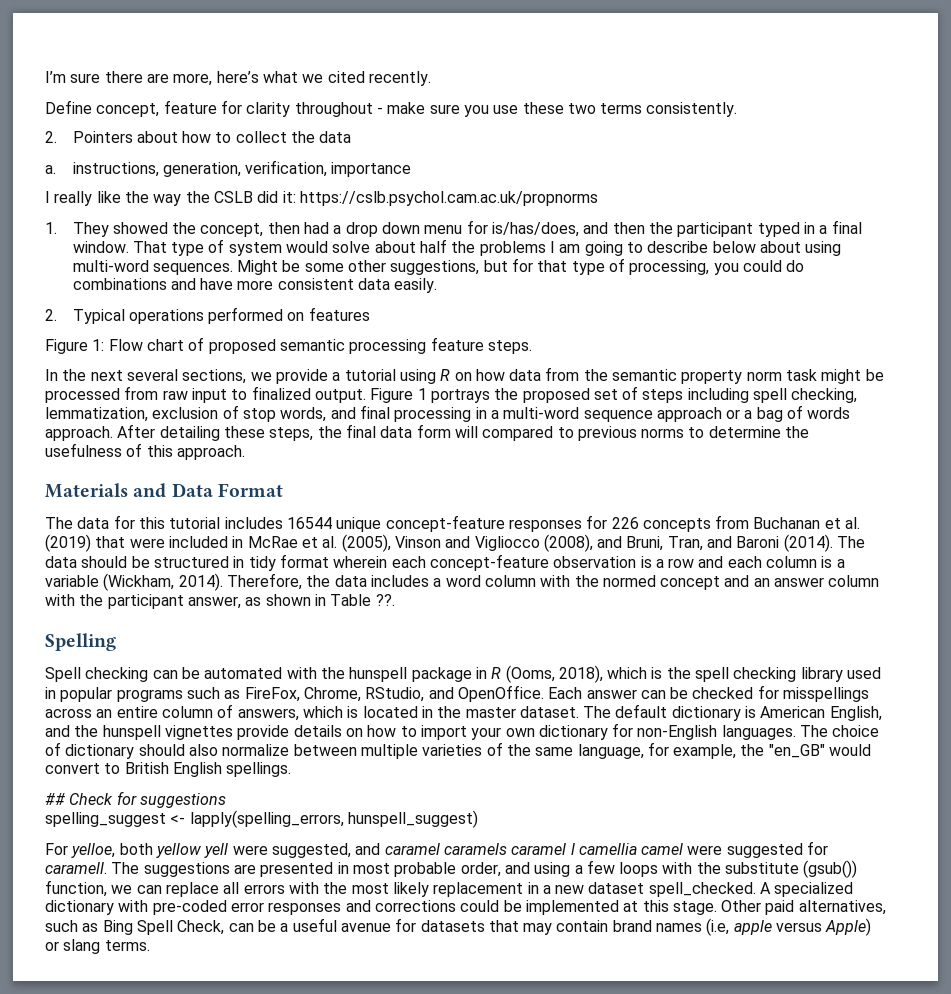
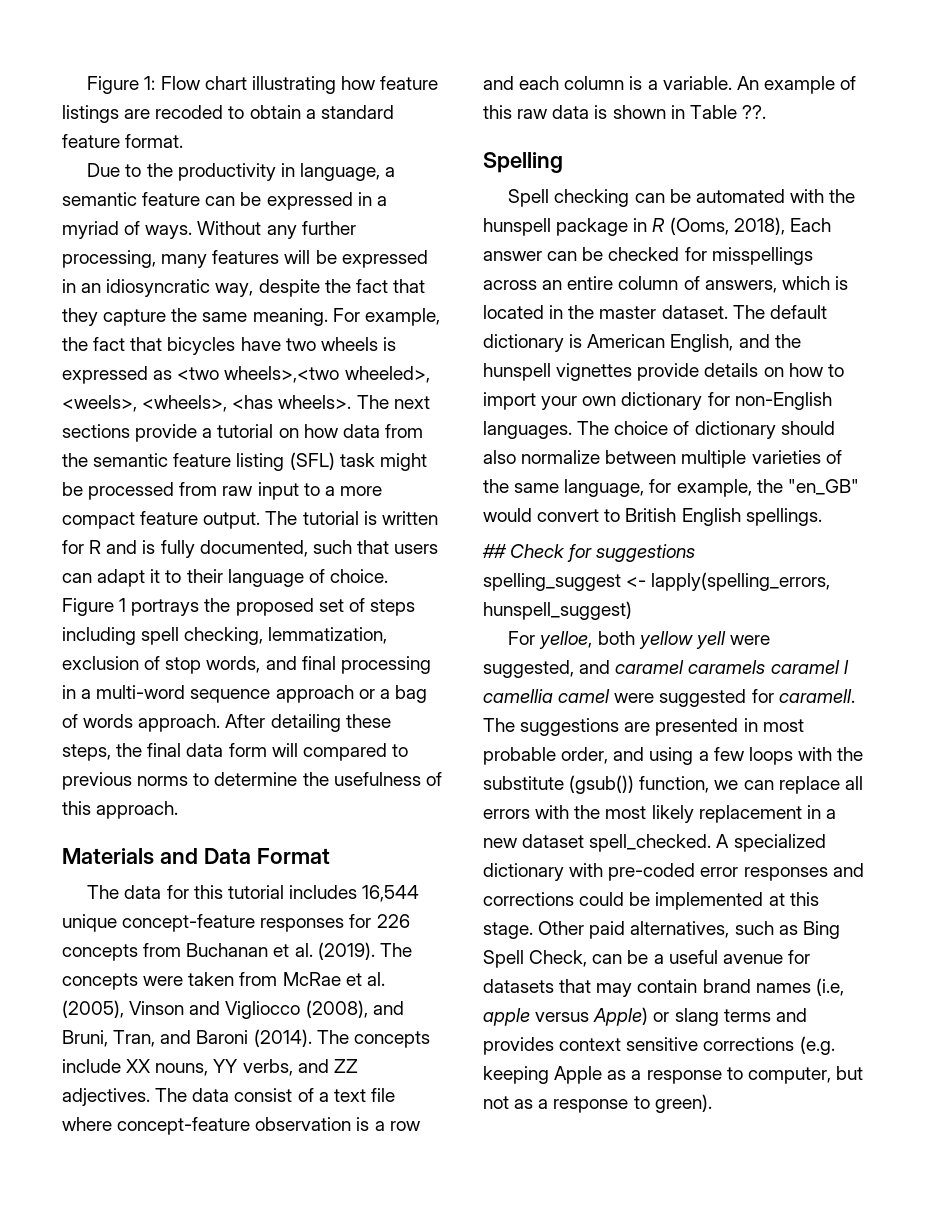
- I’m sure there are more, here’s what we cited recently.
- Define concept, feature for clarity throughout - make sure you use these two terms consistently.
- 2. Pointers about how to collect the data
- a. instructions, generation, verification, importance
- I really like the way the CSLB did it: https://cslb.psychol.cam.ac.uk/propnorms
- 1. They showed the concept, then had a drop down menu for is/has/does, and then the participant typed in a final window. That type of system would solve about half the problems I am going to describe below about using multi-word sequences. Might be some other suggestions, but for that type of processing, you could do combinations and have more consistent data easily.
- 2. Typical operations performed on features
- Figure 1: Flow chart of proposed semantic processing feature steps.
- In the next several sections, we provide a tutorial using R on how data from the semantic property norm task might be processed from raw input to finalized output.
+ Figure 1: Flow chart illustrating how feature listings are recoded to obtain a standard feature format.
+ Due to the productivity in language, a semantic feature can be expressed in a myriad of ways. Without any further processing, many features will be expressed in an idiosyncratic way, despite the fact that they capture the same meaning. For example, the fact that bicycles have two wheels is expressed as <two wheels>,<two wheeled>, <weels>, <wheels>, <has wheels>. The next sections provide a tutorial on how data from the semantic feature listing (SFL) task might be processed from raw input to a more compact feature output. The tutorial is written for R and is fully documented, such that users can adapt it to their language of choice.
- The data for this tutorial includes 16544 unique concept-feature responses for 226 concepts from Buchanan et al. (2019) that were included in McRae et al. (2005), Vinson and Vigliocco (2008), and Bruni, Tran, and Baroni (2014).
+ The data for this tutorial includes 16,544 unique concept-feature responses for 226 concepts from Buchanan et al. (2019). The concepts were taken from McRae et al. (2005), Vinson and Vigliocco (2008), and Bruni, Tran, and Baroni (2014).
- The data should be structured in tidy format wherein each concept-feature observation is a row and each column is a variable (Wickham, 2014). Therefore, the data includes a word column with the normed concept and an answer column with the participant answer, as shown in Table ??.
+ The concepts include XX nouns, YY verbs, and ZZ adjectives. The data consist of a text file where concept-feature observation is a row and each column is a variable. An example of this raw data is shown in Table ??.
- Spell checking can be automated with the hunspell package in R (Ooms, 2018), which is the spell checking library used in popular programs such as FireFox, Chrome, RStudio, and OpenOffice. Each answer can be checked for misspellings across an entire column of answers, which is located in the master dataset.
+ Spell checking can be automated with the hunspell package in R (Ooms, 2018), Each answer can be checked for misspellings across an entire column of answers, which is located in the master dataset.
- Other paid alternatives, such as Bing Spell Check, can be a useful avenue for datasets that may contain brand names (i.e, apple versus Apple) or slang terms.
+ Other paid alternatives, such as Bing Spell Check, can be a useful avenue for datasets that may contain brand names (i.e, apple versus Apple) or slang terms and provides context sensitive corrections (e.g. keeping Apple as a response to computer, but not as a response to green).

